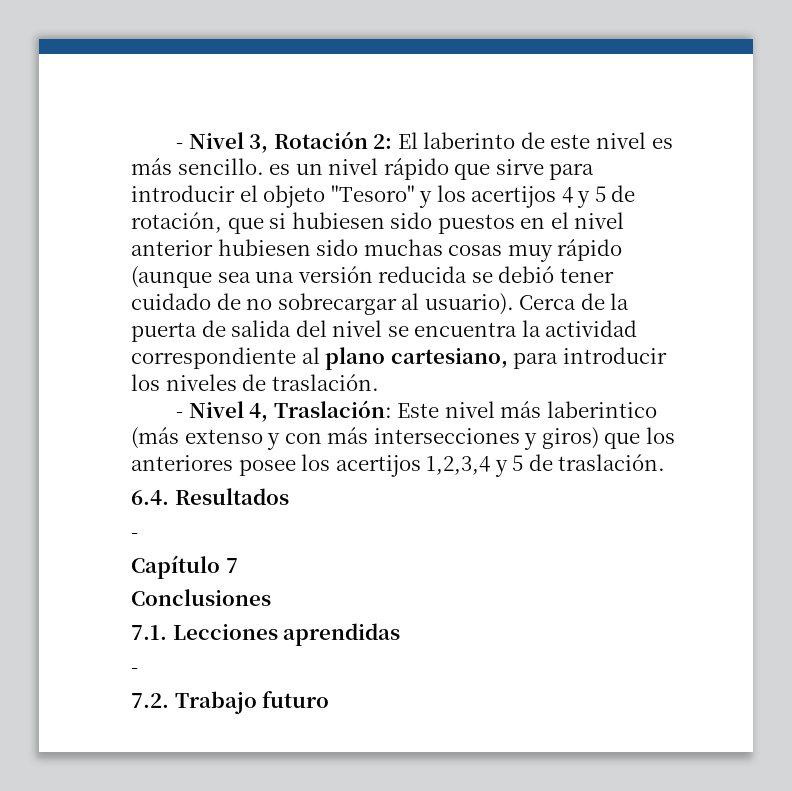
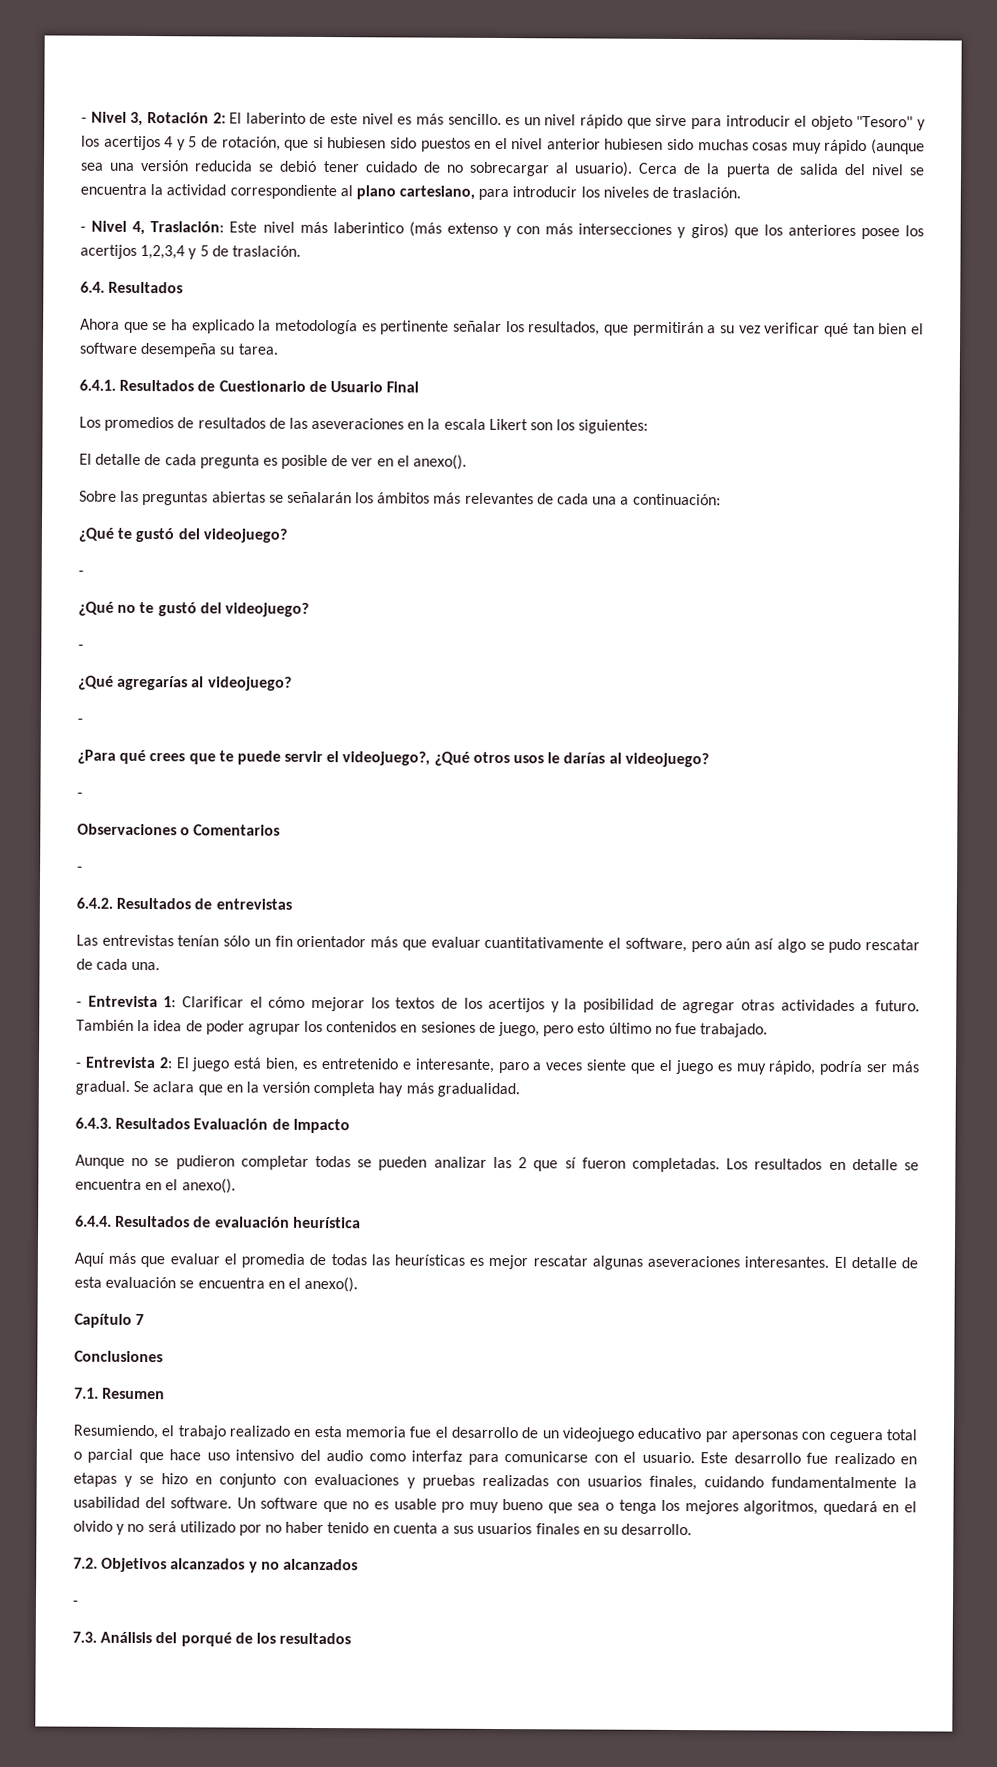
  6.4. Resultados
+ Ahora que se ha explicado la metodología es pertinente señalar los resultados, que permitirán a su vez verificar qué tan bien el software desempeña su tarea.
+ 6.4.1. Resultados de Cuestionario de Usuario Final
+ Los promedios de resultados de las aseveraciones en la escala Likert son los siguientes:
+ El detalle de cada pregunta es posible de ver en el anexo().
+ Sobre las preguntas abiertas se señalarán los ámbitos más relevantes de cada una a continuación:
+ ¿Qué te gustó del videojuego?
  -
+ ¿Qué no te gustó del videojuego?
+ -
+ ¿Qué agregarías al videojuego?
+ -
+ ¿Para qué crees que te puede servir el videojuego?, ¿Qué otros usos le darías al videojuego?
+ -
+ Observaciones o Comentarios
+ -
+ 6.4.2. Resultados de entrevistas
+ Las entrevistas tenían sólo un fin orientador más que evaluar cuantitativamente el software, pero aún así algo se pudo rescatar de cada una.
+ - Entrevista 1: Clarificar el cómo mejorar los textos de los acertijos y la posibilidad de agregar otras actividades a futuro. También la idea de poder agrupar los contenidos en sesiones de juego, pero esto último no fue trabajado.
+ - Entrevista 2: El juego está bien, es entretenido e interesante, paro a veces siente que el juego es muy rápido, podría ser más gradual. Se aclara que en la versión completa hay más gradualidad.
+ 6.4.3. Resultados Evaluación de Impacto
+ Aunque no se pudieron completar todas se pueden analizar las 2 que sí fueron completadas. Los resultados en detalle se encuentra en el anexo().
+ 6.4.4. Resultados de evaluación heurística
+ Aquí más que evaluar el promedia de todas las heurísticas es mejor rescatar algunas aseveraciones interesantes. El detalle de esta evaluación se encuentra en el anexo().
  Capítulo 7
  Conclusiones
- 7.1. Lecciones aprendidas
+ 7.1. Resumen
+ Resumiendo, el trabajo realizado en esta memoria fue el desarrollo de un videojuego educativo par apersonas con ceguera total o parcial que hace uso intensivo del audio como interfaz para comunicarse con el usuario. Este desarrollo fue realizado en etapas y se hizo en conjunto con evaluaciones y pruebas realizadas con usuarios finales, cuidando fundamentalmente la usabilidad del software. Un software que no es usable pro muy bueno que sea o tenga los mejores algoritmos, quedará en el olvido y no será utilizado por no haber tenido en cuenta a sus usuarios finales en su desarrollo.
+ 7.2. Objetivos alcanzados y no alcanzados
  -
- 7.2. Trabajo futuro
+ 7.3. Análisis del porqué de los resultados

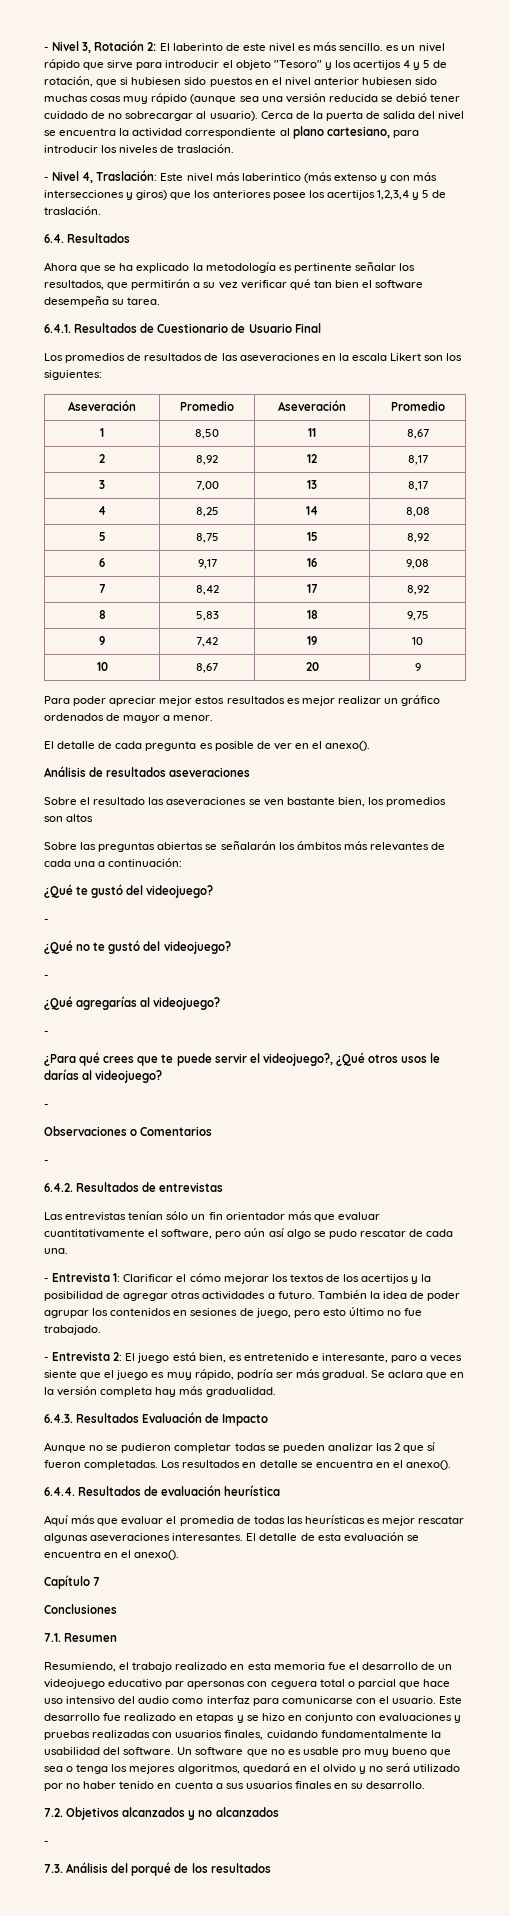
+ Aseveración | Promedio | Aseveración | Promedio
+ 1 | 8,50 | 11 | 8,67
+ 2 | 8,92 | 12 | 8,17
+ 3 | 7,00 | 13 | 8,17
+ 4 | 8,25 | 14 | 8,08
+ 5 | 8,75 | 15 | 8,92
+ 6 | 9,17 | 16 | 9,08
+ 7 | 8,42 | 17 | 8,92
+ 8 | 5,83 | 18 | 9,75
+ 9 | 7,42 | 19 | 10
+ 10 | 8,67 | 20 | 9
+ Para poder apreciar mejor estos resultados es mejor realizar un gráfico ordenados de mayor a menor.
+ Análisis de resultados aseveraciones
+ Sobre el resultado las aseveraciones se ven bastante bien, los promedios son altos

